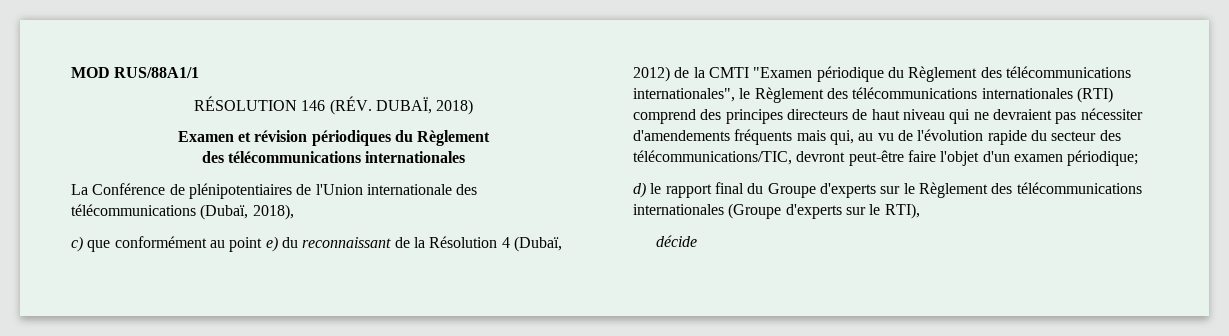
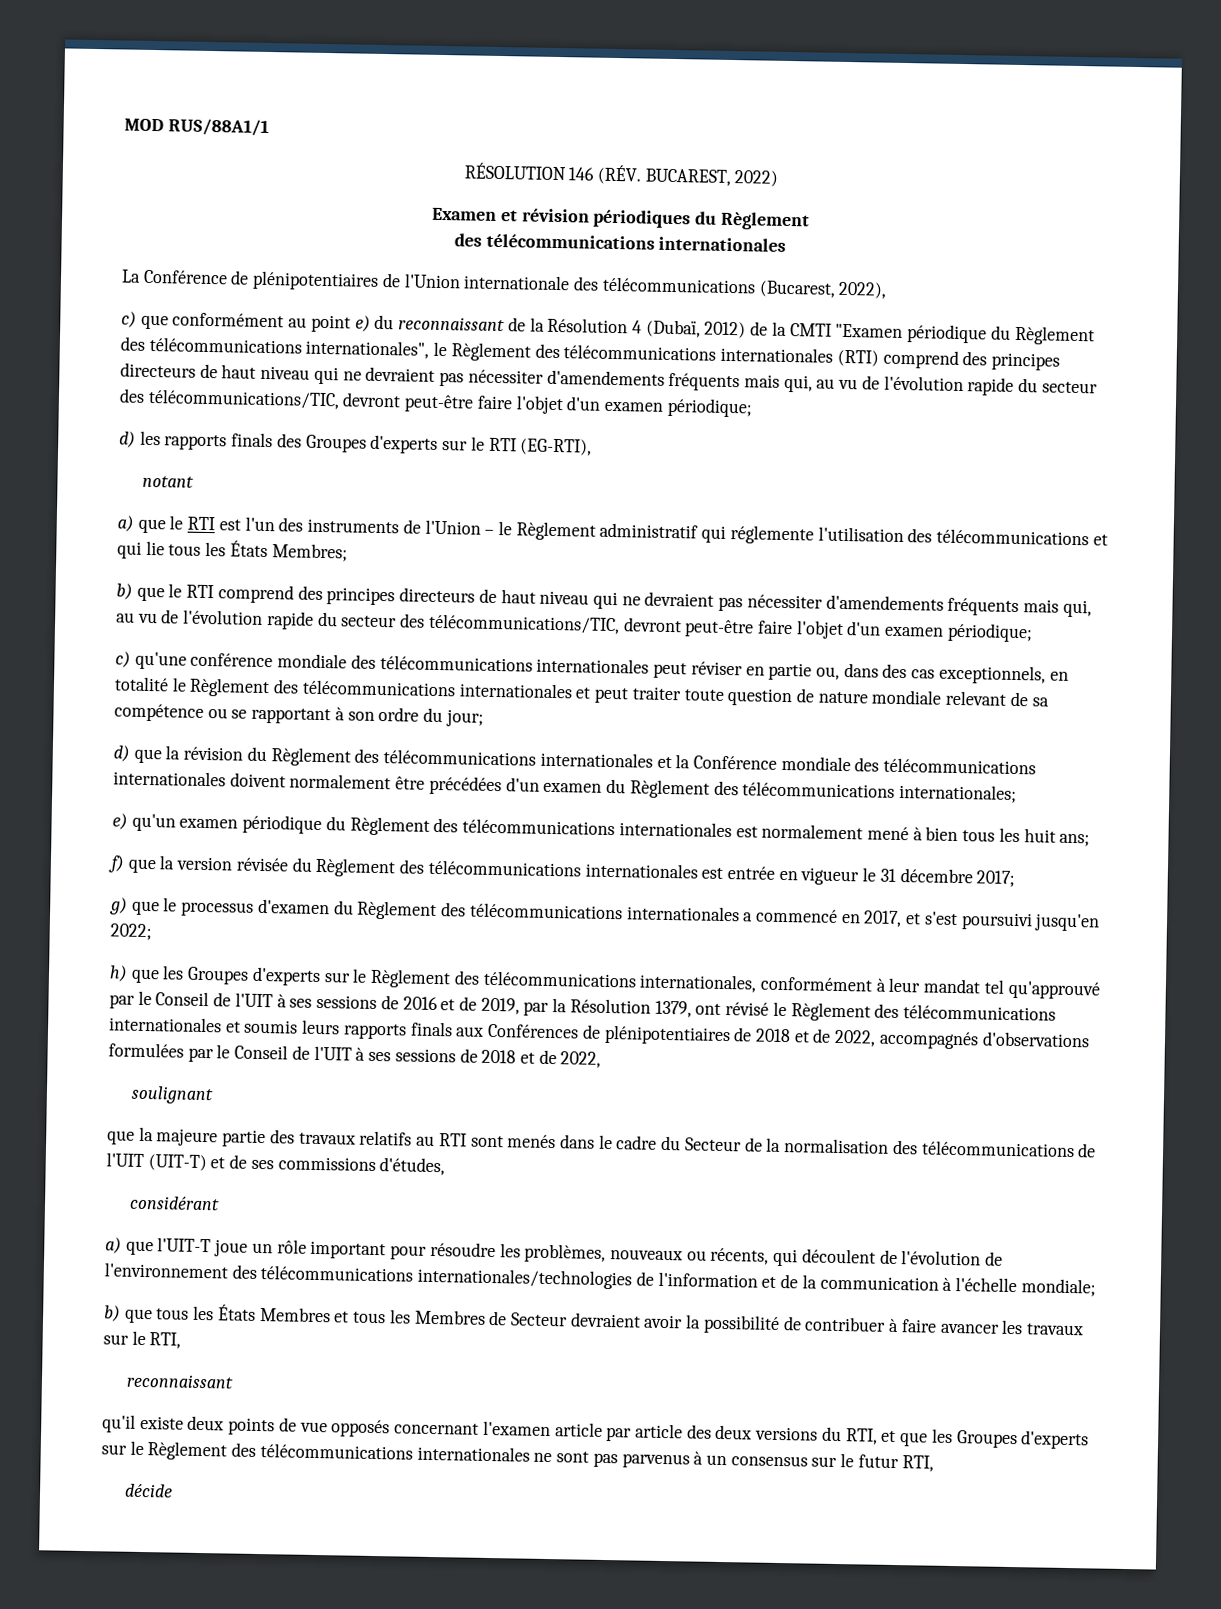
- RÉSOLUTION 146 (RÉV. DUBAÏ, 2018)
+ RÉSOLUTION 146 (RÉV. BUCAREST, 2022)
- La Conférence de plénipotentiaires de l'Union internationale des télécommunications (Dubaï, 2018),
+ La Conférence de plénipotentiaires de l'Union internationale des télécommunications (Bucarest, 2022),
- d) le rapport final du Groupe d'experts sur le Règlement des télécommunications internationales (Groupe d'experts sur le RTI),
+ d) les rapports finals des Groupes d'experts sur le RTI (EG-RTI),
+ notant
+ a) que le RTI est l'un des instruments de l'Union – le Règlement administratif qui réglemente l'utilisation des télécommunications et qui lie tous les États Membres;
+ b) que le RTI comprend des principes directeurs de haut niveau qui ne devraient pas nécessiter d'amendements fréquents mais qui, au vu de l'évolution rapide du secteur des télécommunications/TIC, devront peut-être faire l'objet d'un examen périodique;
+ c) qu'une conférence mondiale des télécommunications internationales peut réviser en partie ou, dans des cas exceptionnels, en totalité le Règlement des télécommunications internationales et peut traiter toute question de nature mondiale relevant de sa compétence ou se rapportant à son ordre du jour;
+ d) que la révision du Règlement des télécommunications internationales et la Conférence mondiale des télécommunications internationales doivent normalement être précédées d'un examen du Règlement des télécommunications internationales;
+ e) qu'un examen périodique du Règlement des télécommunications internationales est normalement mené à bien tous les huit ans;
+ f) que la version révisée du Règlement des télécommunications internationales est entrée en vigueur le 31 décembre 2017;
+ g) que le processus d'examen du Règlement des télécommunications internationales a commencé en 2017, et s'est poursuivi jusqu'en 2022;
+ h) que les Groupes d'experts sur le Règlement des télécommunications internationales, conformément à leur mandat tel qu'approuvé par le Conseil de l'UIT à ses sessions de 2016 et de 2019, par la Résolution 1379, ont révisé le Règlement des télécommunications internationales et soumis leurs rapports finals aux Conférences de plénipotentiaires de 2018 et de 2022, accompagnés d'observations formulées par le Conseil de l'UIT à ses sessions de 2018 et de 2022,
+ soulignant
+ que la majeure partie des travaux relatifs au RTI sont menés dans le cadre du Secteur de la normalisation des télécommunications de l'UIT (UIT-T) et de ses commissions d'études,
+ considérant
+ a) que l'UIT-T joue un rôle important pour résoudre les problèmes, nouveaux ou récents, qui découlent de l'évolution de l'environnement des télécommunications internationales/technologies de l'information et de la communication à l'échelle mondiale;
+ b) que tous les États Membres et tous les Membres de Secteur devraient avoir la possibilité de contribuer à faire avancer les travaux sur le RTI,
+ reconnaissant
+ qu'il existe deux points de vue opposés concernant l'examen article par article des deux versions du RTI, et que les Groupes d'experts sur le Règlement des télécommunications internationales ne sont pas parvenus à un consensus sur le futur RTI,

